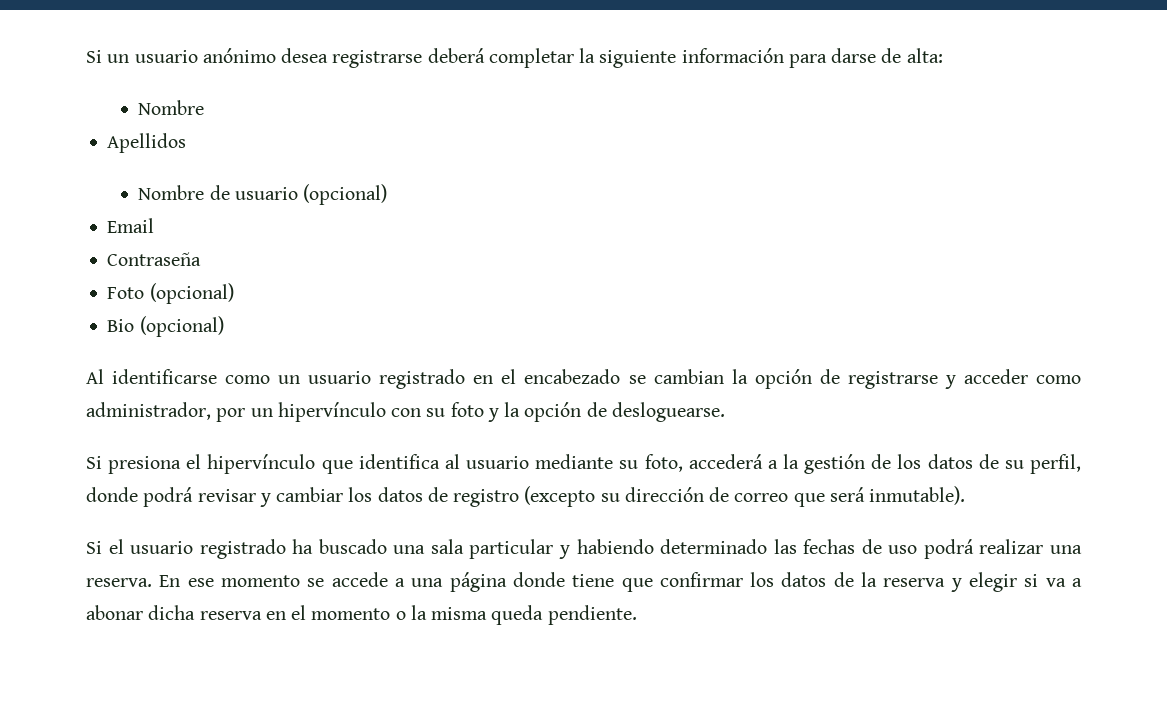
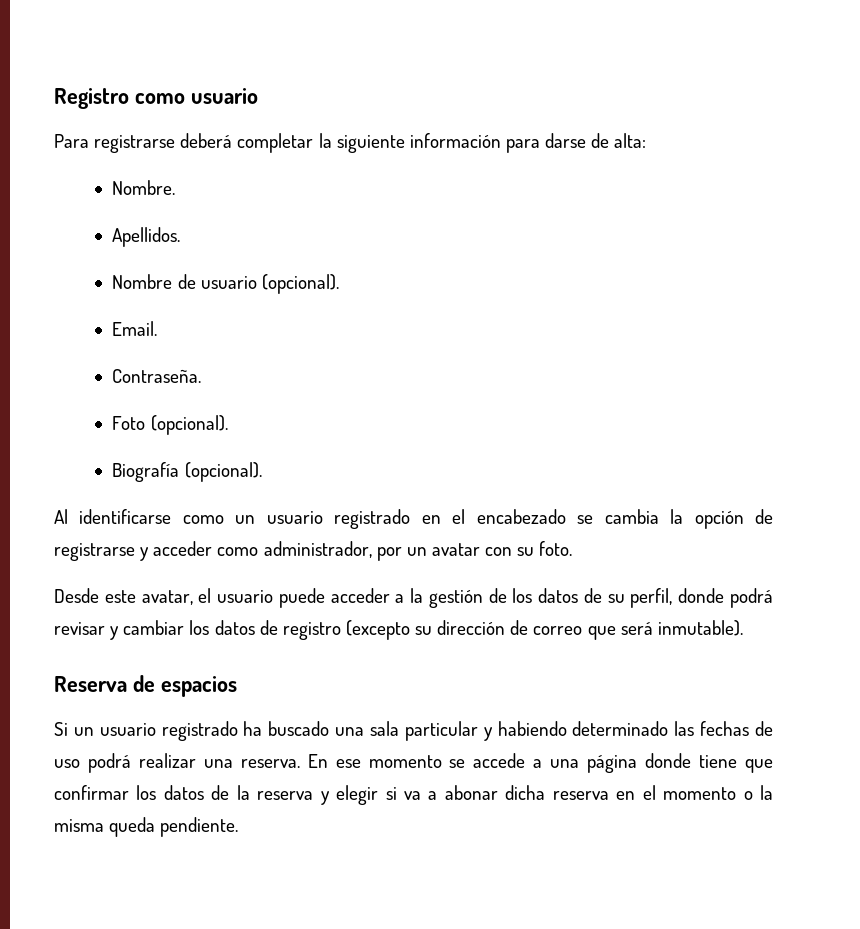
- Si un usuario anónimo desea registrarse deberá completar la siguiente información para darse de alta:
- Nombre
- Apellidos
+ Registro como usuario
+ Para registrarse deberá completar la siguiente información para darse de alta:
+ Nombre.
+ Apellidos.
- Nombre de usuario (opcional)
- Email
- Contraseña
- Foto (opcional)
- Bio (opcional)
+ Nombre de usuario (opcional).
+ Email.
+ Contraseña.
+ Foto (opcional).
+ Biografía (opcional).
- Al identificarse como un usuario registrado en el encabezado se cambian la opción de registrarse y acceder como administrador, por un hipervínculo con su foto y la opción de desloguearse.
- Si presiona el hipervínculo que identifica al usuario mediante su foto, accederá a la gestión de los datos de su perfil, donde podrá revisar y cambiar los datos de registro (excepto su dirección de correo que será inmutable).
+ Al identificarse como un usuario registrado en el encabezado se cambia la opción de registrarse y acceder como administrador, por un avatar con su foto.
+ Desde este avatar, el usuario puede acceder a la gestión de los datos de su perfil, donde podrá revisar y cambiar los datos de registro (excepto su dirección de correo que será inmutable).
- Si el usuario registrado ha buscado una sala particular y habiendo determinado las fechas de uso podrá realizar una reserva.
+ Reserva de espacios
+ Si un usuario registrado ha buscado una sala particular y habiendo determinado las fechas de uso podrá realizar una reserva.

